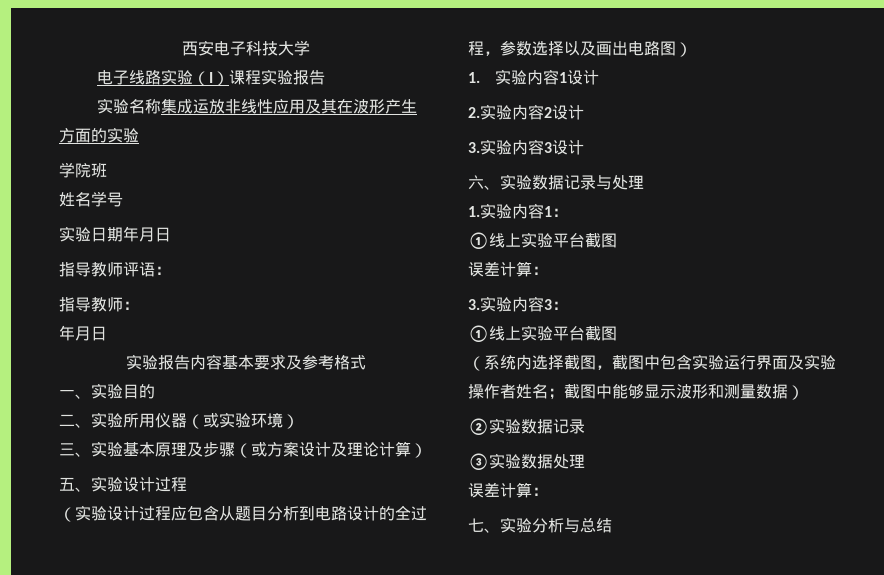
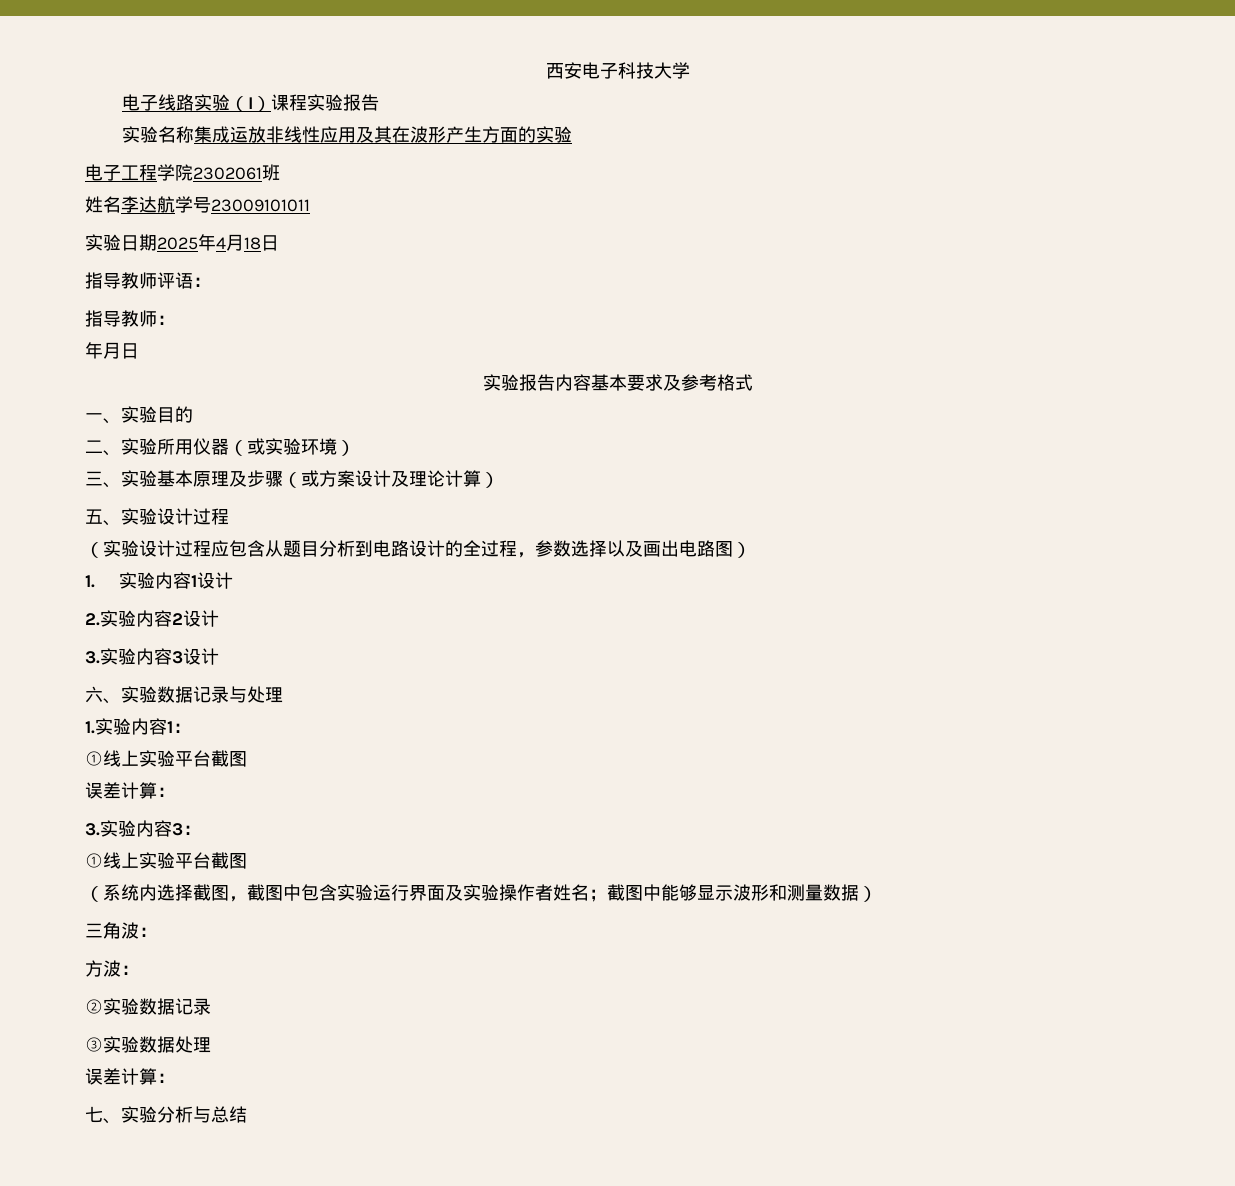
- 学院班
+ 电子工程学院2302061班
- 姓名学号
+ 姓名李达航学号23009101011
- 实验日期年月日
+ 实验日期2025年4月18日
+ 三角波：
+ 方波：

